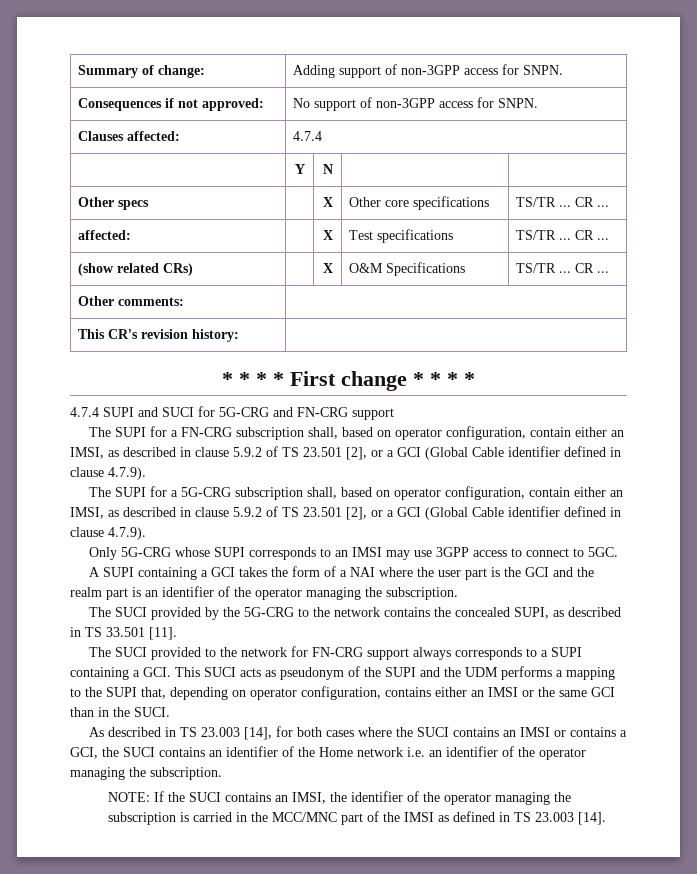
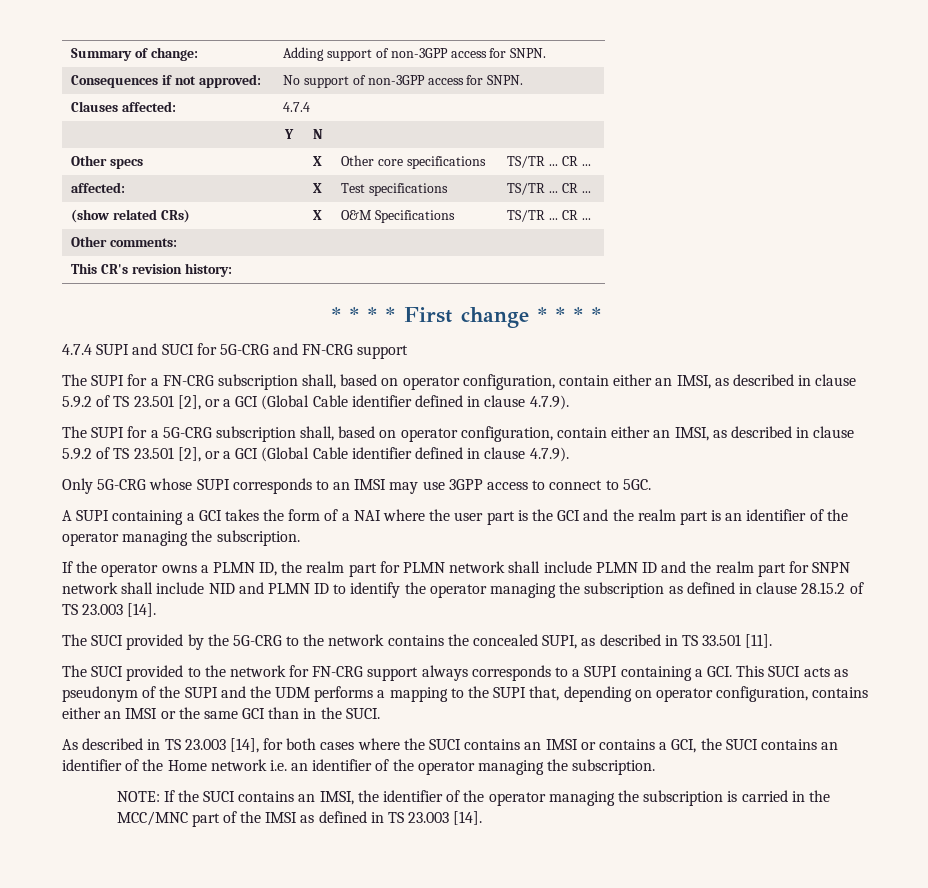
+ If the operator owns a PLMN ID, the realm part for PLMN network shall include PLMN ID and the realm part for SNPN network shall include NID and PLMN ID to identify the operator managing the subscription as defined in clause 28.15.2 of TS 23.003 [14].

